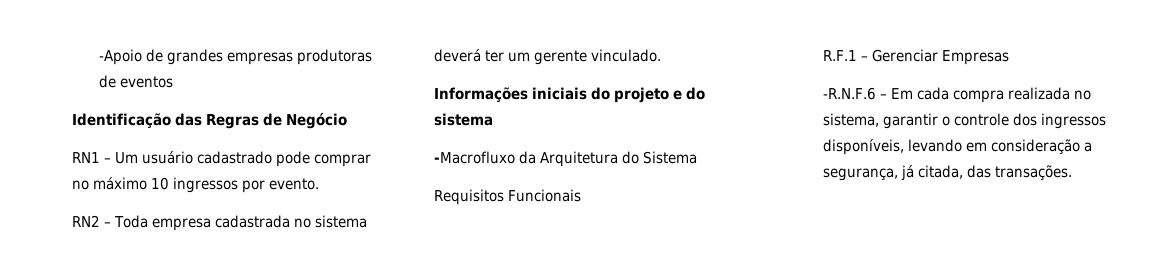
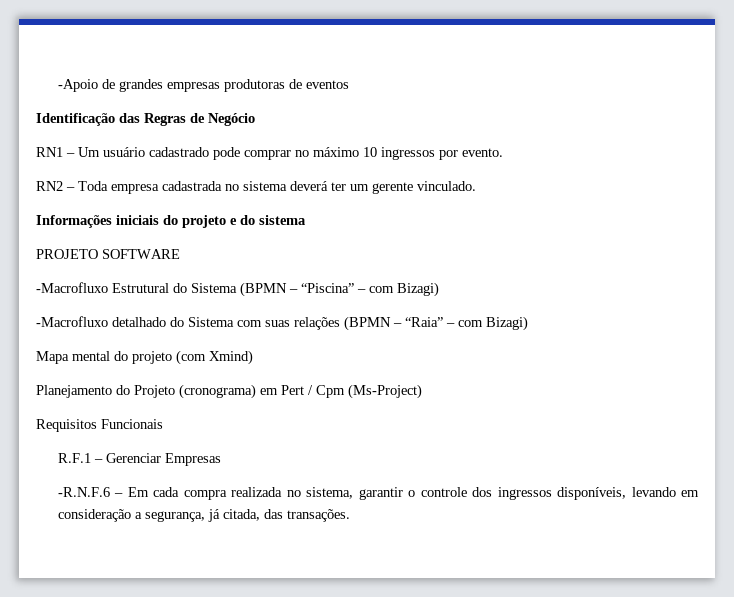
- -Macrofluxo da Arquitetura do Sistema
+ PROJETO SOFTWARE
+ -Macrofluxo Estrutural do Sistema (BPMN – “Piscina” – com Bizagi)
+ -Macrofluxo detalhado do Sistema com suas relações (BPMN – “Raia” – com Bizagi)
+ Mapa mental do projeto (com Xmind)
+ Planejamento do Projeto (cronograma) em Pert / Cpm (Ms-Project)

